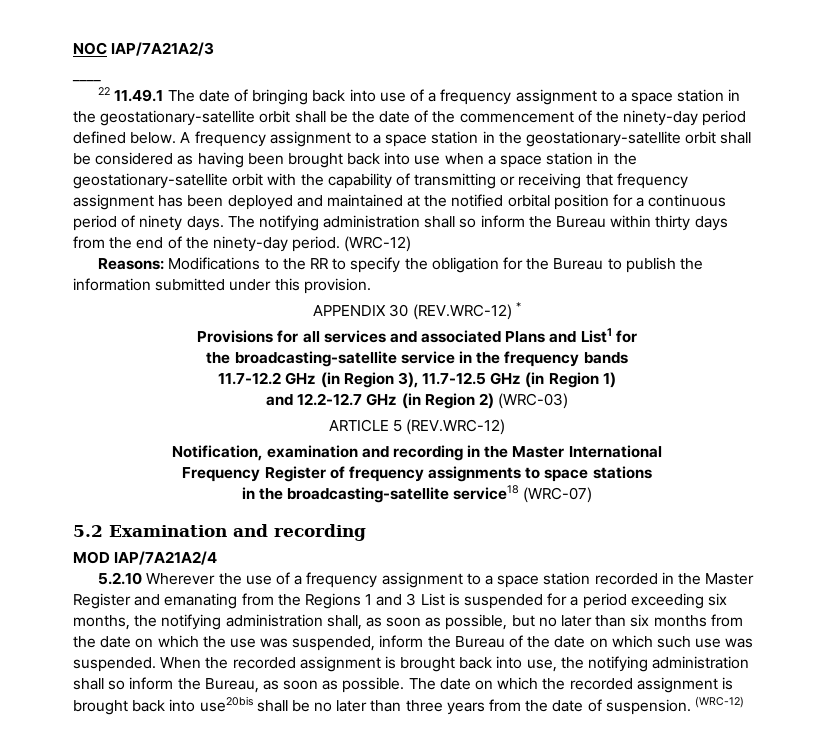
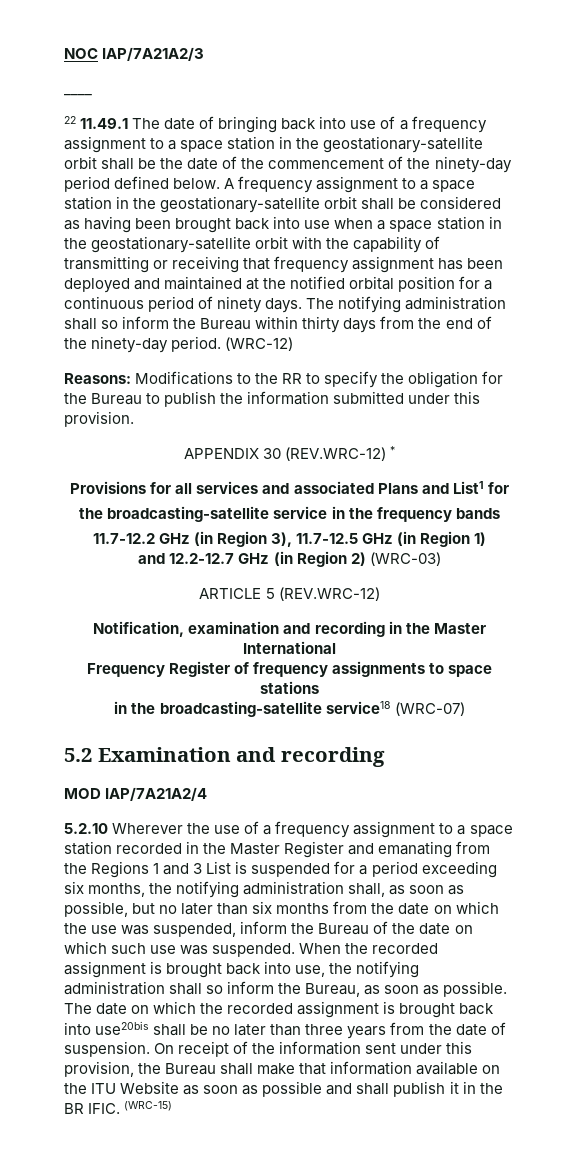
- The date on which the recorded assignment is brought back into use20bis shall be no later than three years from the date of suspension. (WRC-12)
+ The date on which the recorded assignment is brought back into use20bis shall be no later than three years from the date of suspension. On receipt of the information sent under this provision, the Bureau shall make that information available on the ITU Website as soon as possible and shall publish it in the BR IFIC. (WRC-15)

